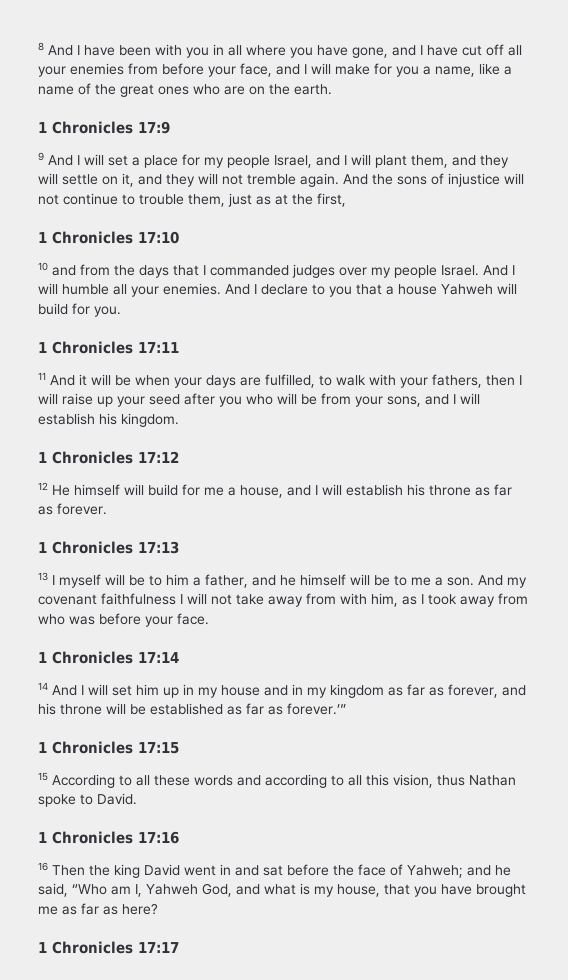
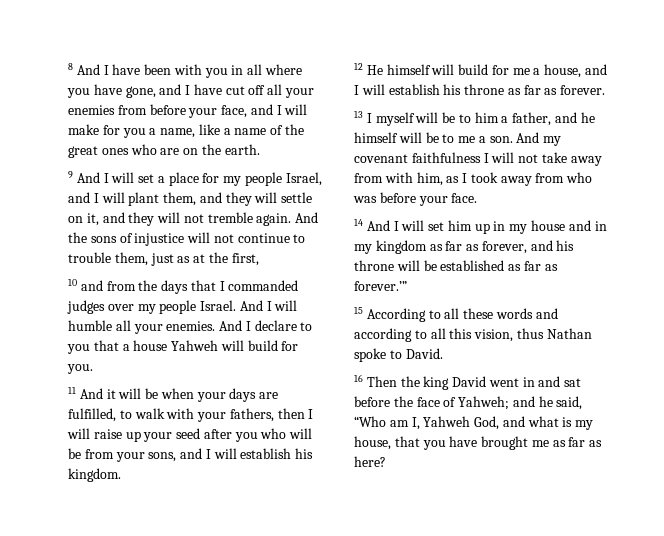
- 1 Chronicles 17:9
- 1 Chronicles 17:10
- 1 Chronicles 17:11
- 1 Chronicles 17:12
- 1 Chronicles 17:13
- 1 Chronicles 17:14
- 1 Chronicles 17:15
- 1 Chronicles 17:16
- 1 Chronicles 17:17

